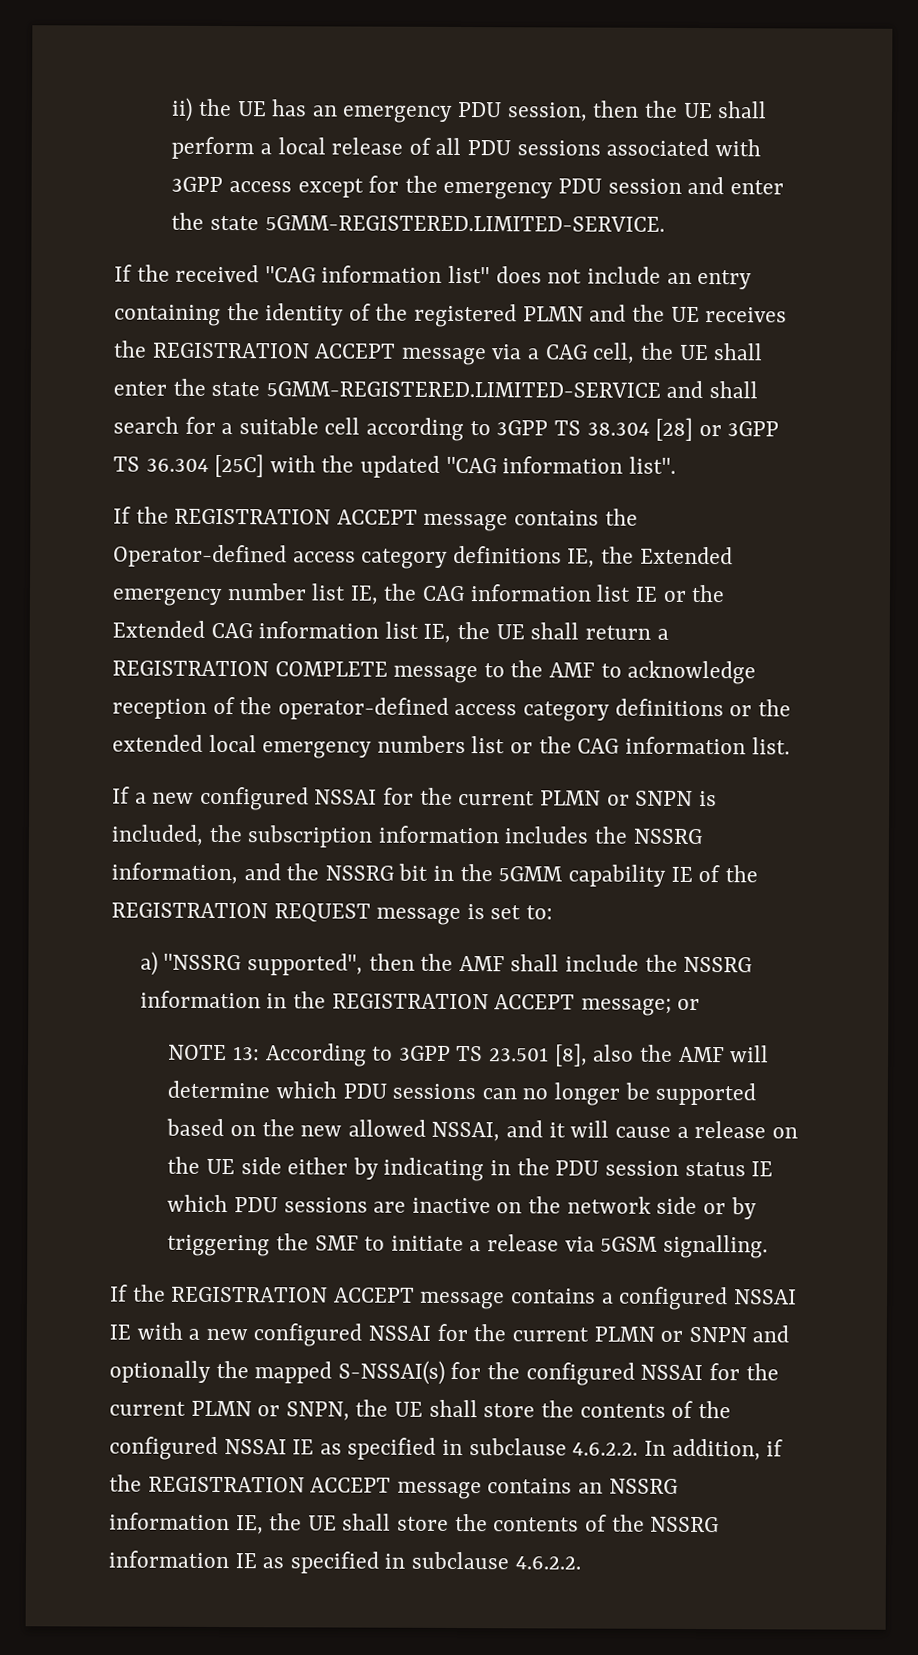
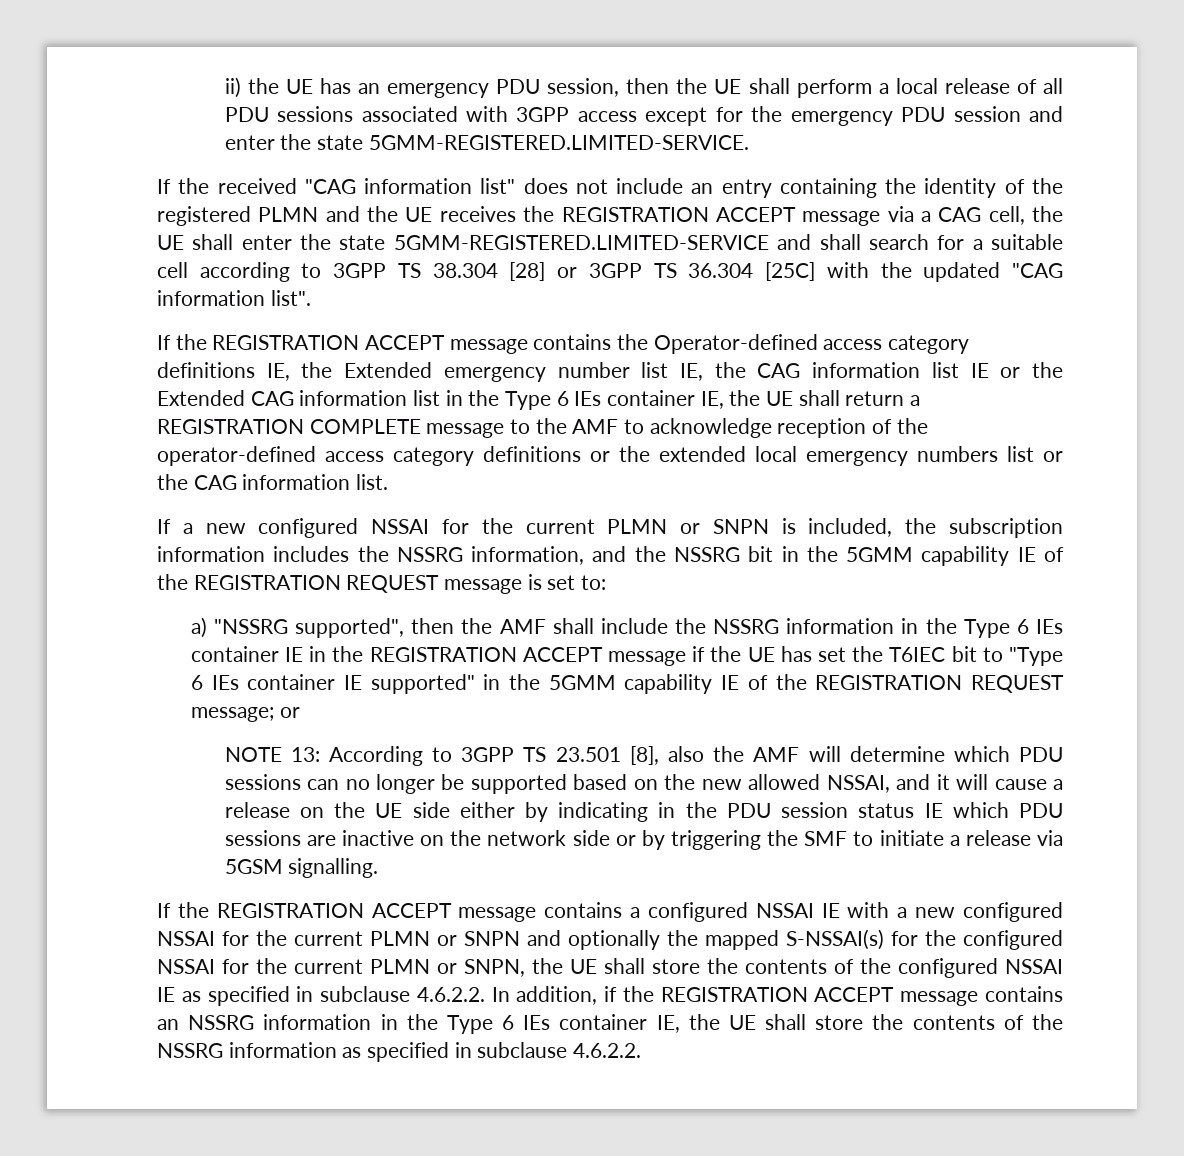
- If the REGISTRATION ACCEPT message contains the Operator-defined access category definitions IE, the Extended emergency number list IE, the CAG information list IE or the Extended CAG information list IE, the UE shall return a REGISTRATION COMPLETE message to the AMF to acknowledge reception of the operator-defined access category definitions or the extended local emergency numbers list or the CAG information list.
+ If the REGISTRATION ACCEPT message contains the Operator-defined access category definitions IE, the Extended emergency number list IE, the CAG information list IE or the Extended CAG information list in the Type 6 IEs container IE, the UE shall return a REGISTRATION COMPLETE message to the AMF to acknowledge reception of the operator-defined access category definitions or the extended local emergency numbers list or the CAG information list.
- a) "NSSRG supported", then the AMF shall include the NSSRG information in the REGISTRATION ACCEPT message; or
+ a) "NSSRG supported", then the AMF shall include the NSSRG information in the Type 6 IEs container IE in the REGISTRATION ACCEPT message if the UE has set the T6IEC bit to "Type 6 IEs container IE supported" in the 5GMM capability IE of the REGISTRATION REQUEST message; or
- If the REGISTRATION ACCEPT message contains a configured NSSAI IE with a new configured NSSAI for the current PLMN or SNPN and optionally the mapped S-NSSAI(s) for the configured NSSAI for the current PLMN or SNPN, the UE shall store the contents of the configured NSSAI IE as specified in subclause 4.6.2.2. In addition, if the REGISTRATION ACCEPT message contains an NSSRG information IE, the UE shall store the contents of the NSSRG information IE as specified in subclause 4.6.2.2.
+ If the REGISTRATION ACCEPT message contains a configured NSSAI IE with a new configured NSSAI for the current PLMN or SNPN and optionally the mapped S-NSSAI(s) for the configured NSSAI for the current PLMN or SNPN, the UE shall store the contents of the configured NSSAI IE as specified in subclause 4.6.2.2. In addition, if the REGISTRATION ACCEPT message contains an NSSRG information in the Type 6 IEs container IE, the UE shall store the contents of the NSSRG information as specified in subclause 4.6.2.2.

